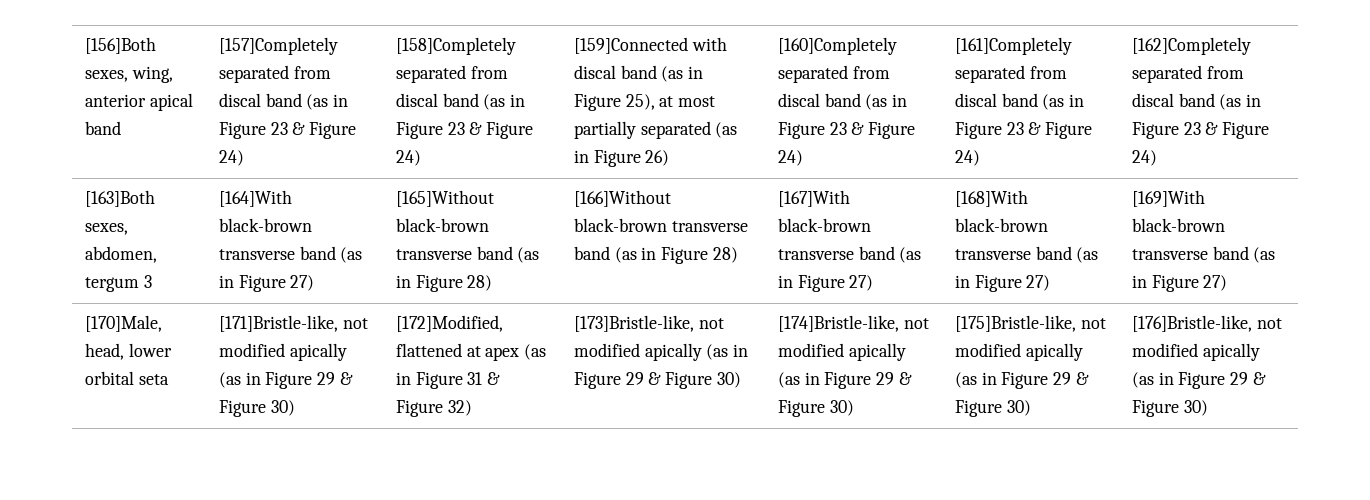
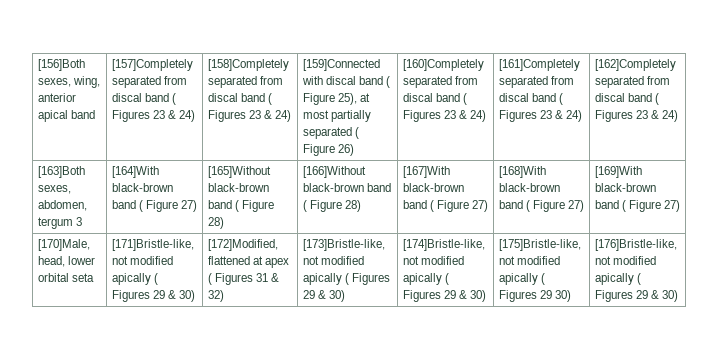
- [157]Completely separated from discal band (as in Figure 23 & Figure 24)
+ [157]Completely separated from discal band ( Figures 23 & 24)
- [158]Completely separated from discal band (as in Figure 23 & Figure 24)
+ [158]Completely separated from discal band ( Figures 23 & 24)
- [159]Connected with discal band (as in Figure 25), at most partially separated (as in Figure 26)
+ [159]Connected with discal band ( Figure 25), at most partially separated ( Figure 26)
- [160]Completely separated from discal band (as in Figure 23 & Figure 24)
+ [160]Completely separated from discal band ( Figures 23 & 24)
- [161]Completely separated from discal band (as in Figure 23 & Figure 24)
+ [161]Completely separated from discal band ( Figures 23 & 24)
- [162]Completely separated from discal band (as in Figure 23 & Figure 24)
+ [162]Completely separated from discal band ( Figures 23 & 24)
- [164]With black-brown transverse band (as in Figure 27)
+ [164]With black-brown band ( Figure 27)
- [165]Without black-brown transverse band (as in Figure 28)
+ [165]Without black-brown band ( Figure 28)
- [166]Without black-brown transverse band (as in Figure 28)
+ [166]Without black-brown band ( Figure 28)
- [167]With black-brown transverse band (as in Figure 27)
+ [167]With black-brown band ( Figure 27)
- [168]With black-brown transverse band (as in Figure 27)
+ [168]With black-brown band ( Figure 27)
- [169]With black-brown transverse band (as in Figure 27)
+ [169]With black-brown band ( Figure 27)
- [171]Bristle-like, not modified apically (as in Figure 29 & Figure 30)
+ [171]Bristle-like, not modified apically ( Figures 29 & 30)
- [172]Modified, flattened at apex (as in Figure 31 & Figure 32)
+ [172]Modified, flattened at apex ( Figures 31 & 32)
- [173]Bristle-like, not modified apically (as in Figure 29 & Figure 30)
+ [173]Bristle-like, not modified apically ( Figures 29 & 30)
- [174]Bristle-like, not modified apically (as in Figure 29 & Figure 30)
+ [174]Bristle-like, not modified apically ( Figures 29 & 30)
- [175]Bristle-like, not modified apically (as in Figure 29 & Figure 30)
+ [175]Bristle-like, not modified apically ( Figures 29 30)
- [176]Bristle-like, not modified apically (as in Figure 29 & Figure 30)
+ [176]Bristle-like, not modified apically ( Figures 29 & 30)

